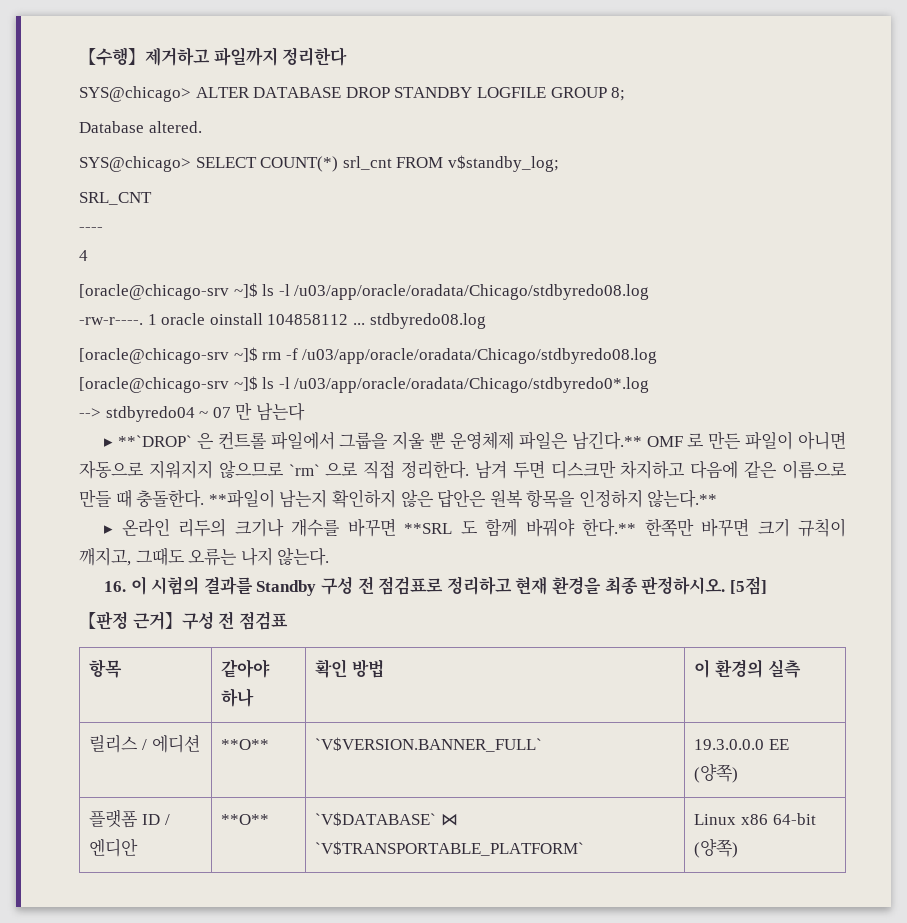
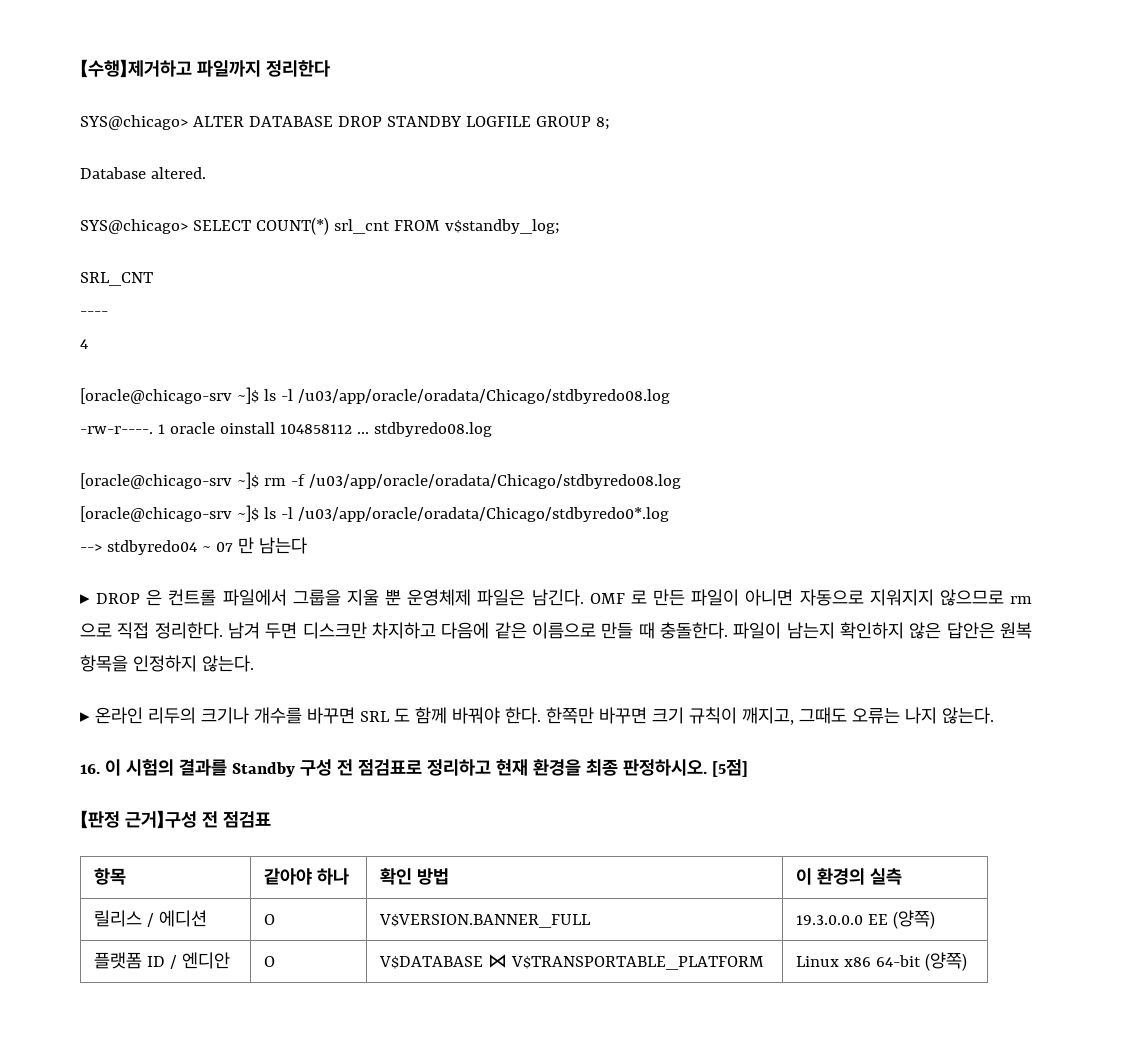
- ▸ **`DROP` 은 컨트롤 파일에서 그룹을 지울 뿐 운영체제 파일은 남긴다.** OMF 로 만든 파일이 아니면 자동으로 지워지지 않으므로 `rm` 으로 직접 정리한다.
+ ▸ DROP 은 컨트롤 파일에서 그룹을 지울 뿐 운영체제 파일은 남긴다. OMF 로 만든 파일이 아니면 자동으로 지워지지 않으므로 rm 으로 직접 정리한다.
- **파일이 남는지 확인하지 않은 답안은 원복 항목을 인정하지 않는다.**
+ 파일이 남는지 확인하지 않은 답안은 원복 항목을 인정하지 않는다.
- ▸ 온라인 리두의 크기나 개수를 바꾸면 **SRL 도 함께 바꿔야 한다.** 한쪽만 바꾸면 크기 규칙이 깨지고, 그때도 오류는 나지 않는다.
+ ▸ 온라인 리두의 크기나 개수를 바꾸면 SRL 도 함께 바꿔야 한다. 한쪽만 바꾸면 크기 규칙이 깨지고, 그때도 오류는 나지 않는다.
- 릴리스 / 에디션 | **O** | `V$VERSION.BANNER_FULL` | 19.3.0.0.0 EE (양쪽)
+ 릴리스 / 에디션 | O | V$VERSION.BANNER_FULL | 19.3.0.0.0 EE (양쪽)
- 플랫폼 ID / 엔디안 | **O** | `V$DATABASE` ⋈ `V$TRANSPORTABLE_PLATFORM` | Linux x86 64-bit (양쪽)
+ 플랫폼 ID / 엔디안 | O | V$DATABASE ⋈ V$TRANSPORTABLE_PLATFORM | Linux x86 64-bit (양쪽)

